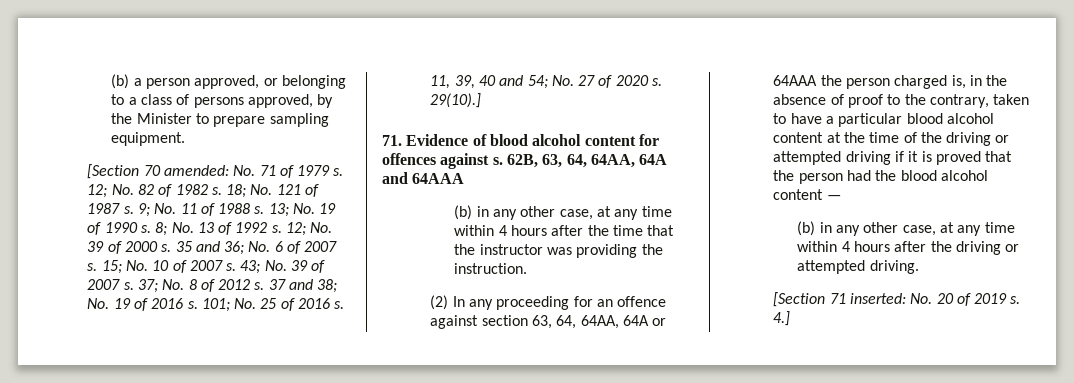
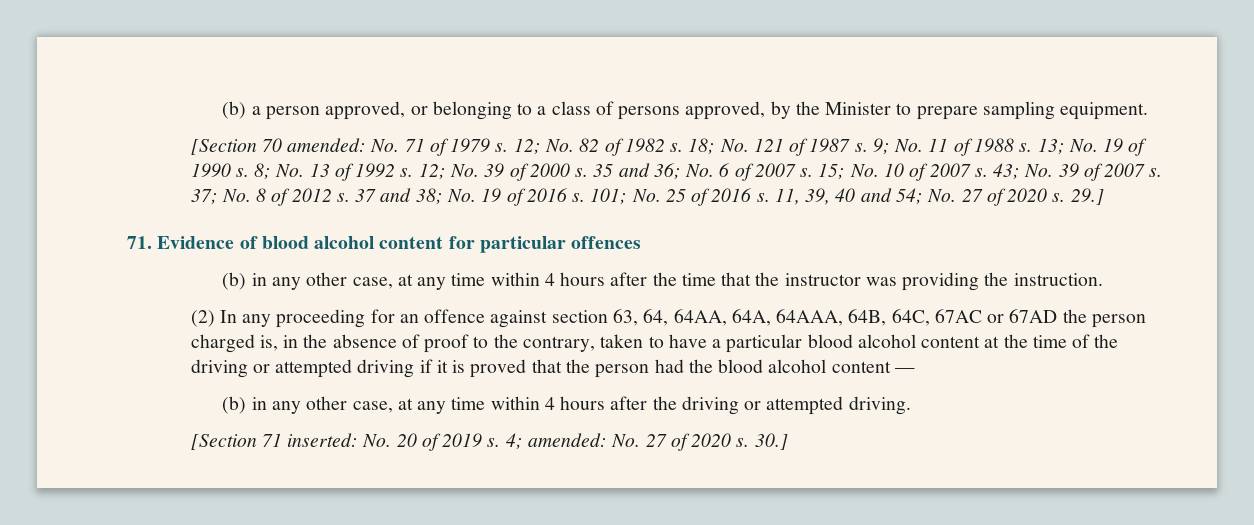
- 29(10).]
+ 29.]
- 71. Evidence of blood alcohol content for offences against s. 62B, 63, 64, 64AA, 64A and 64AAA
+ 71. Evidence of blood alcohol content for particular offences
- (2) In any proceeding for an offence against section 63, 64, 64AA, 64A or 64AAA the person charged is, in the absence of proof to the contrary, taken to have a particular blood alcohol content at the time of the driving or attempted driving if it is proved that the person had the blood alcohol content —
+ (2) In any proceeding for an offence against section 63, 64, 64AA, 64A, 64AAA, 64B, 64C, 67AC or 67AD the person charged is, in the absence of proof to the contrary, taken to have a particular blood alcohol content at the time of the driving or attempted driving if it is proved that the person had the blood alcohol content —
- 4.]
+ 4; amended: No. 27 of 2020 s. 30.]

